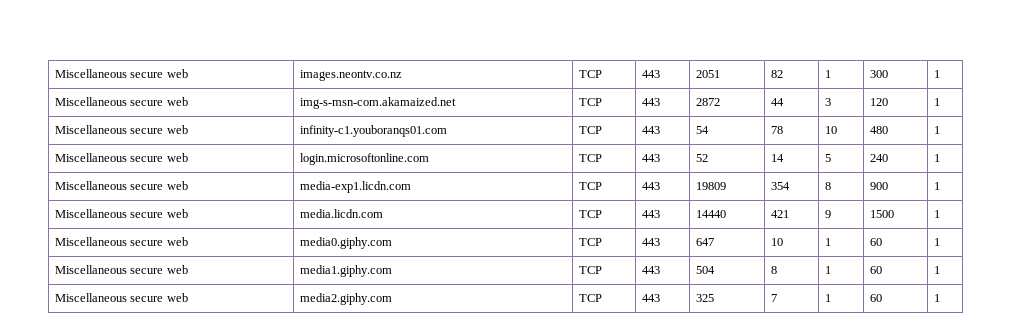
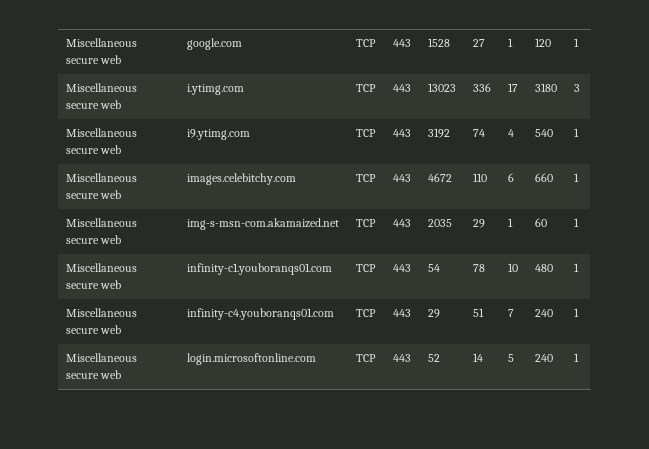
- Miscellaneous secure web | images.neontv.co.nz | TCP | 443 | 2051 | 82 | 1 | 300 | 1
+ Miscellaneous secure web | google.com | TCP | 443 | 1528 | 27 | 1 | 120 | 1
+ Miscellaneous secure web | i.ytimg.com | TCP | 443 | 13023 | 336 | 17 | 3180 | 3
+ Miscellaneous secure web | i9.ytimg.com | TCP | 443 | 3192 | 74 | 4 | 540 | 1
+ Miscellaneous secure web | images.celebitchy.com | TCP | 443 | 4672 | 110 | 6 | 660 | 1
- Miscellaneous secure web | img-s-msn-com.akamaized.net | TCP | 443 | 2872 | 44 | 3 | 120 | 1
+ Miscellaneous secure web | img-s-msn-com.akamaized.net | TCP | 443 | 2035 | 29 | 1 | 60 | 1
+ Miscellaneous secure web | infinity-c4.youboranqs01.com | TCP | 443 | 29 | 51 | 7 | 240 | 1
- Miscellaneous secure web | media-exp1.licdn.com | TCP | 443 | 19809 | 354 | 8 | 900 | 1
- Miscellaneous secure web | media.licdn.com | TCP | 443 | 14440 | 421 | 9 | 1500 | 1
- Miscellaneous secure web | media0.giphy.com | TCP | 443 | 647 | 10 | 1 | 60 | 1
- Miscellaneous secure web | media1.giphy.com | TCP | 443 | 504 | 8 | 1 | 60 | 1
- Miscellaneous secure web | media2.giphy.com | TCP | 443 | 325 | 7 | 1 | 60 | 1

